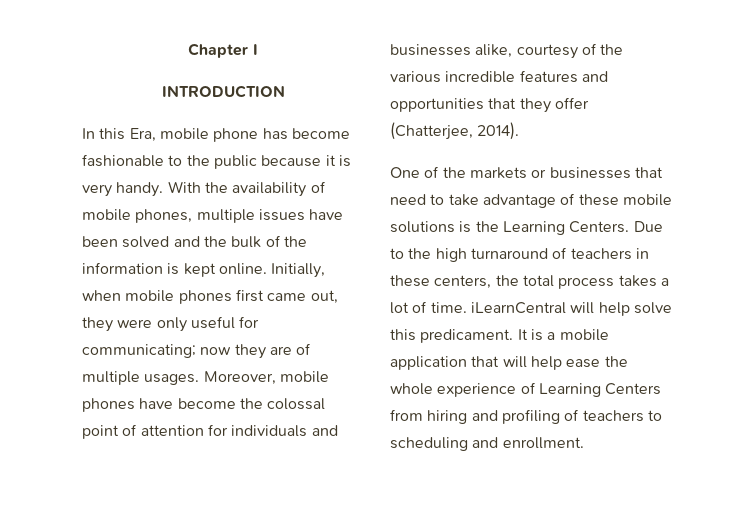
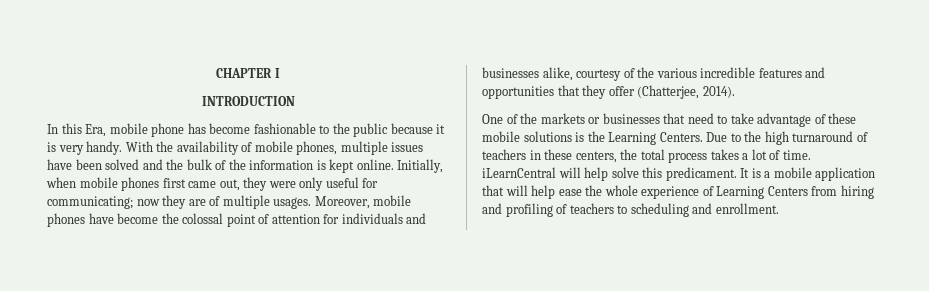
- Chapter I
+ CHAPTER I

